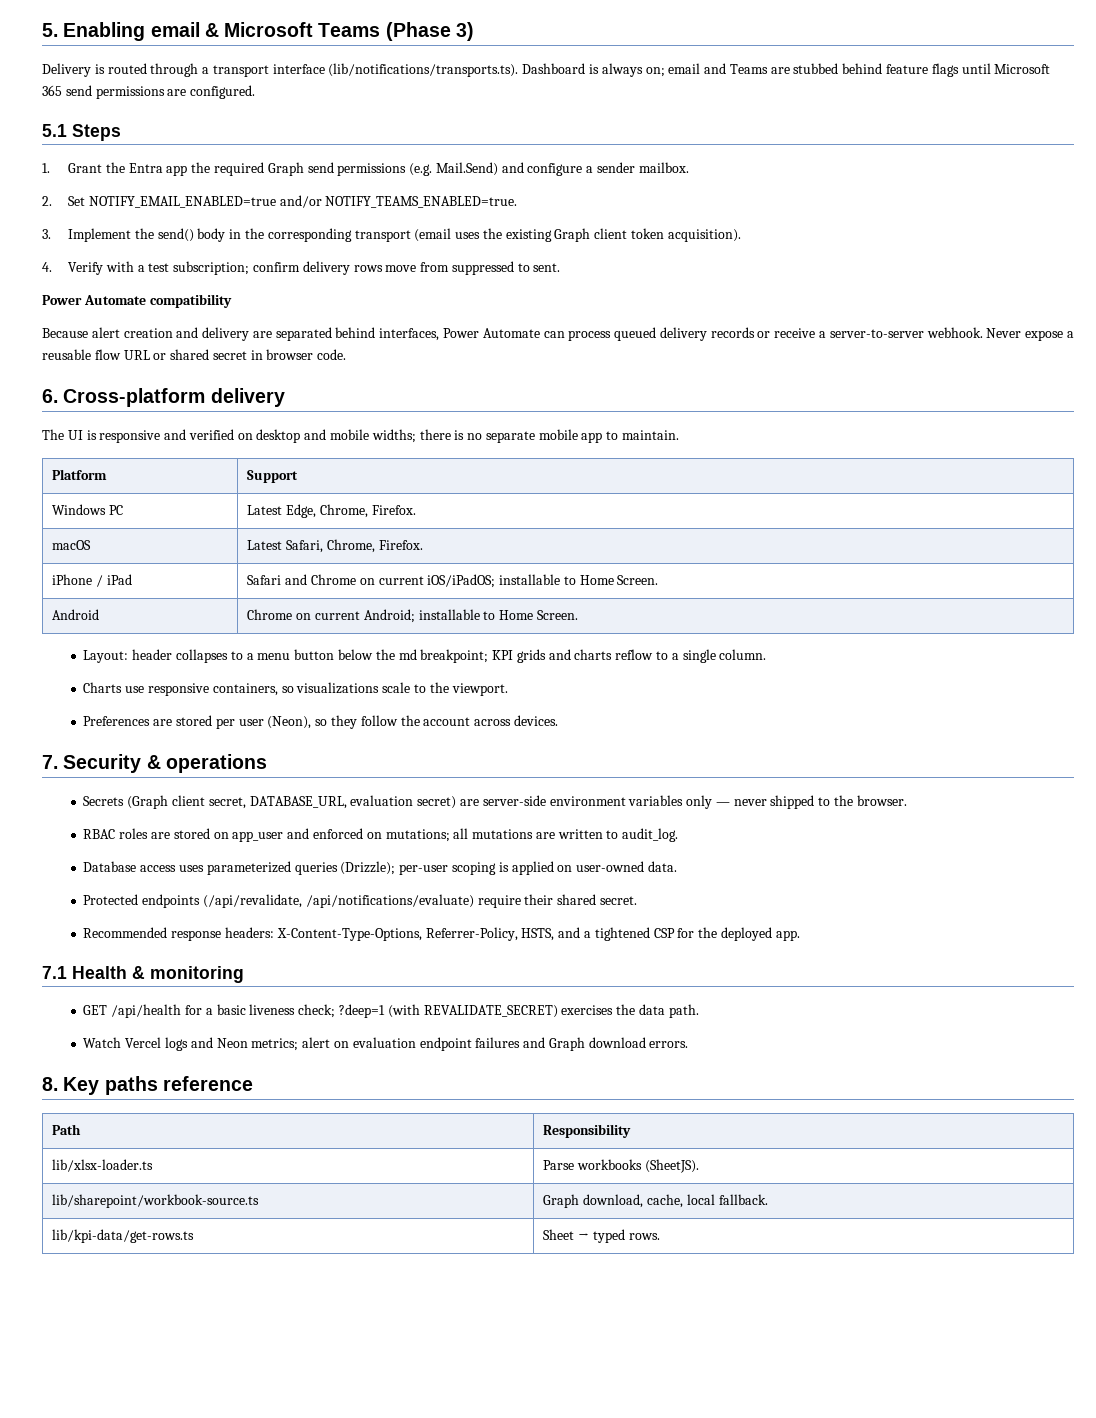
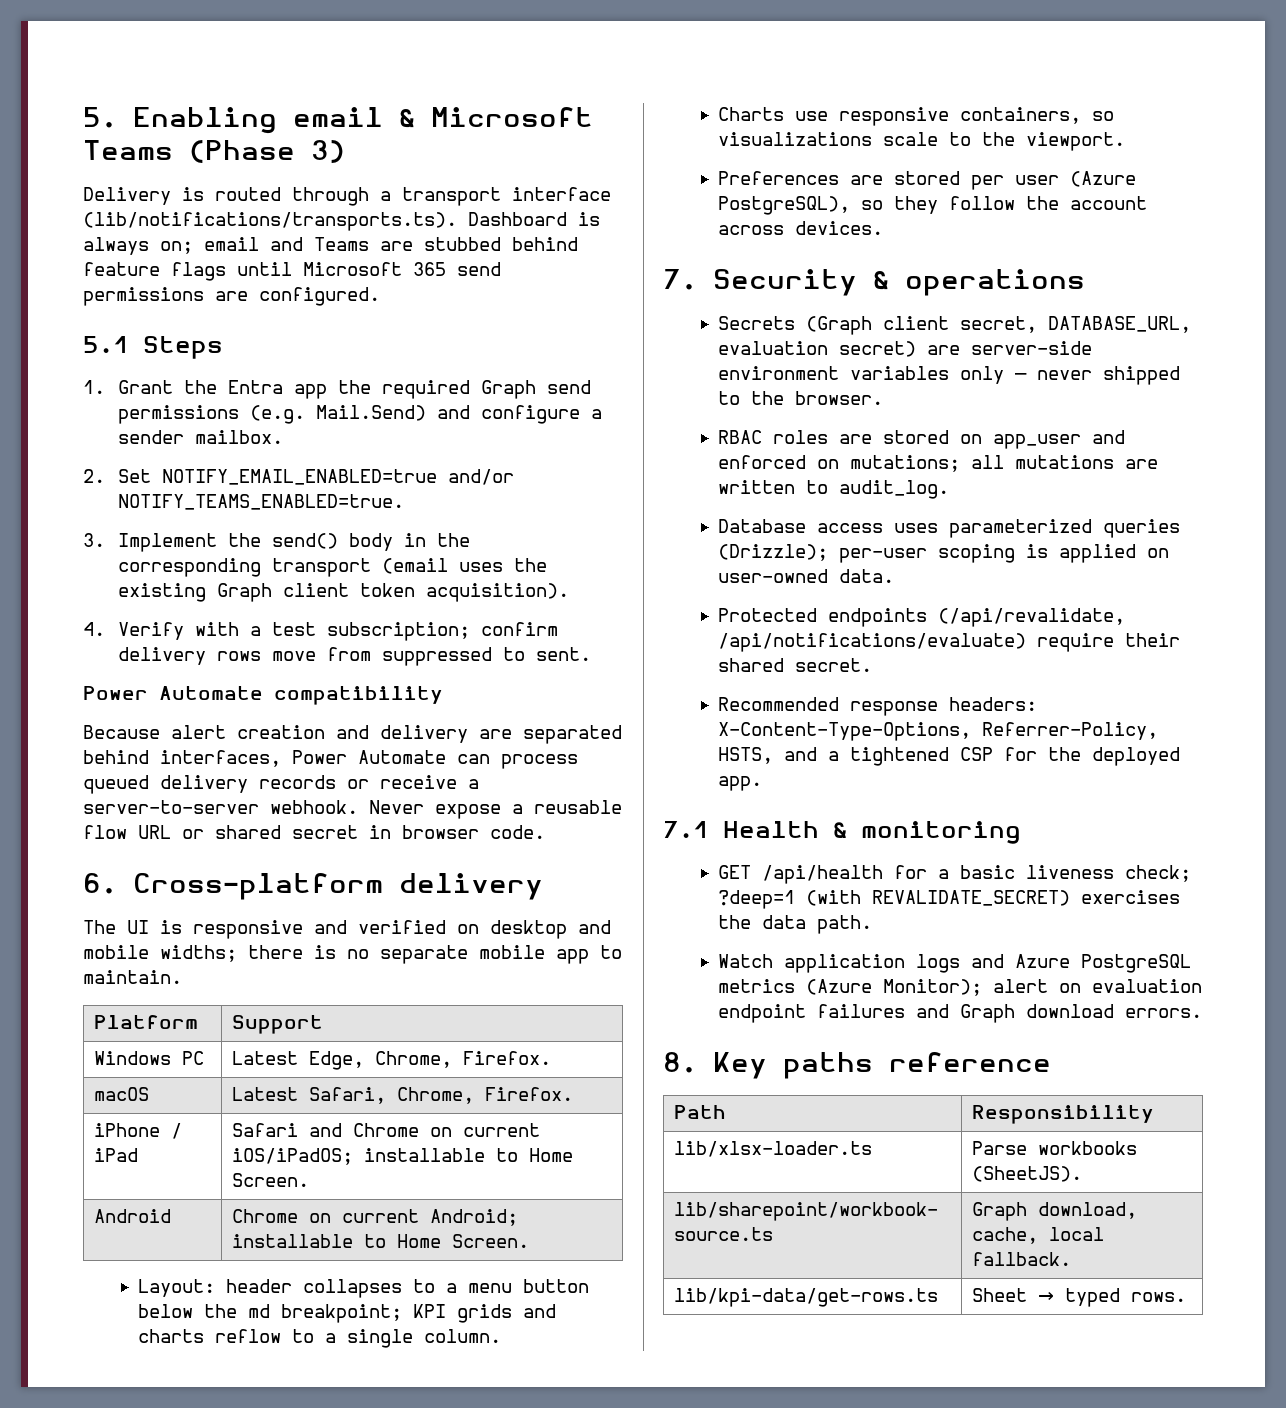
- Preferences are stored per user (Neon), so they follow the account across devices.
+ Preferences are stored per user (Azure PostgreSQL), so they follow the account across devices.
- Watch Vercel logs and Neon metrics; alert on evaluation endpoint failures and Graph download errors.
+ Watch application logs and Azure PostgreSQL metrics (Azure Monitor); alert on evaluation endpoint failures and Graph download errors.

